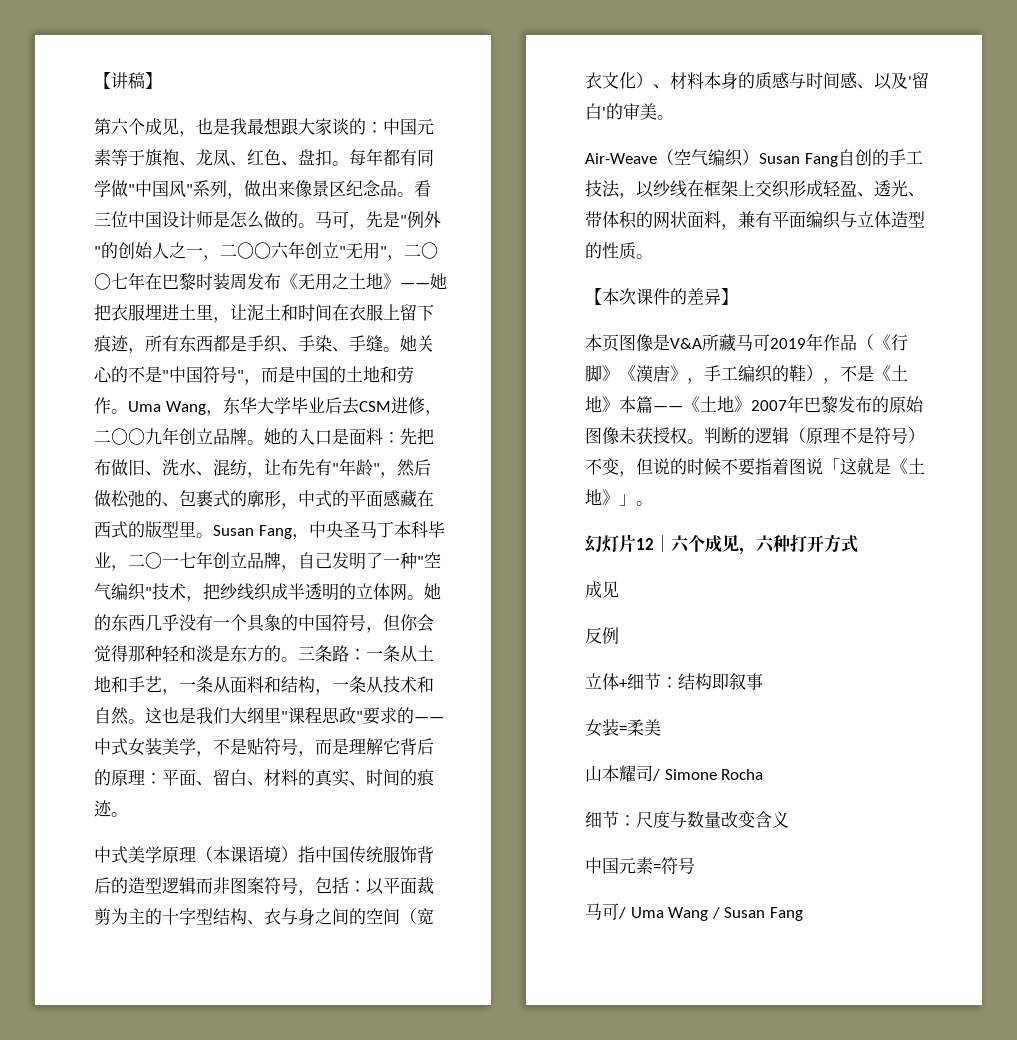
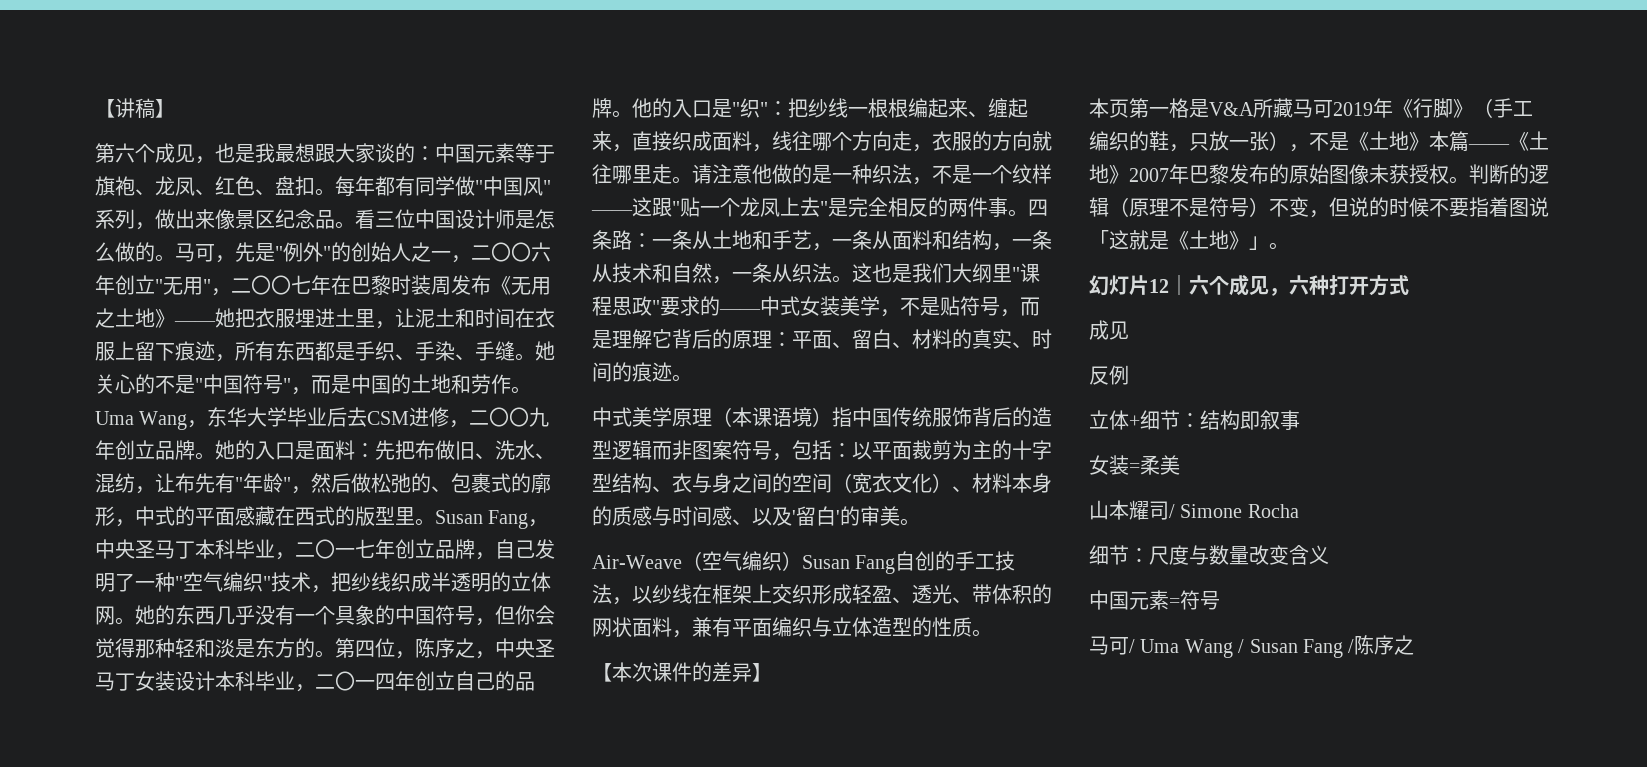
- 三条路：一条从土地和手艺，一条从面料和结构，一条从技术和自然。
+ 第四位，陈序之，中央圣马丁女装设计本科毕业，二〇一四年创立自己的品牌。他的入口是"织"：把纱线一根根编起来、缠起来，直接织成面料，线往哪个方向走，衣服的方向就往哪里走。请注意他做的是一种织法，不是一个纹样——这跟"贴一个龙凤上去"是完全相反的两件事。四条路：一条从土地和手艺，一条从面料和结构，一条从技术和自然，一条从织法。
- 本页图像是V&A所藏马可2019年作品（《行脚》《漢唐》，手工编织的鞋），不是《土地》本篇——《土地》2007年巴黎发布的原始图像未获授权。
+ 本页第一格是V&A所藏马可2019年《行脚》（手工编织的鞋，只放一张），不是《土地》本篇——《土地》2007年巴黎发布的原始图像未获授权。
- 马可/ Uma Wang / Susan Fang
+ 马可/ Uma Wang / Susan Fang /陈序之

